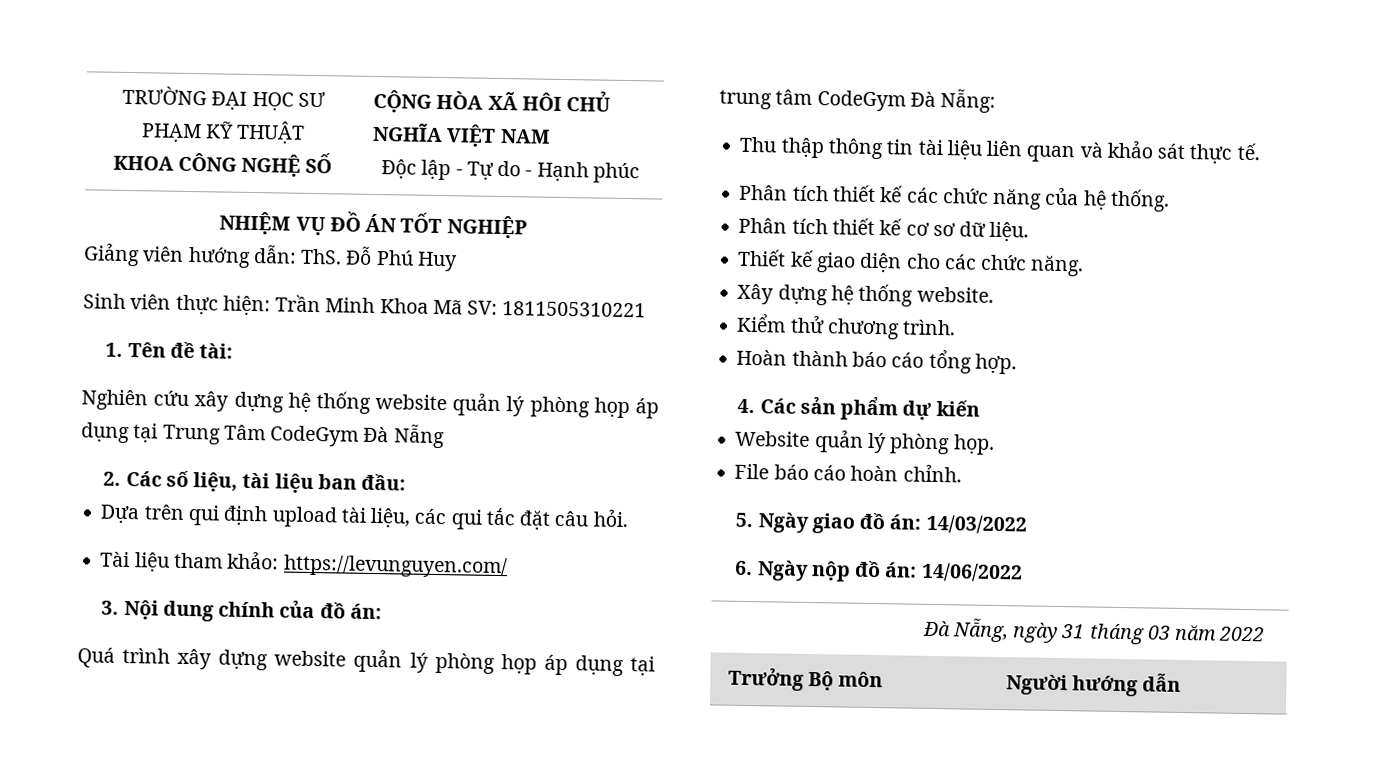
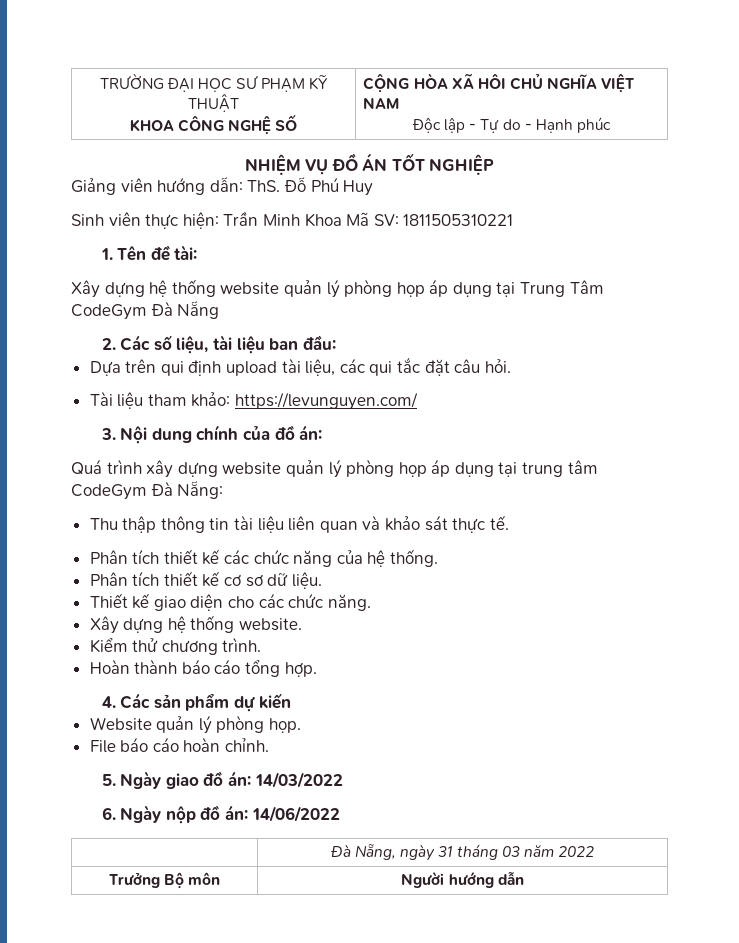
- Nghiên cứu xây dựng hệ thống website quản lý phòng họp áp dụng tại Trung Tâm CodeGym Đà Nẵng
+ Xây dựng hệ thống website quản lý phòng họp áp dụng tại Trung Tâm CodeGym Đà Nẵng

